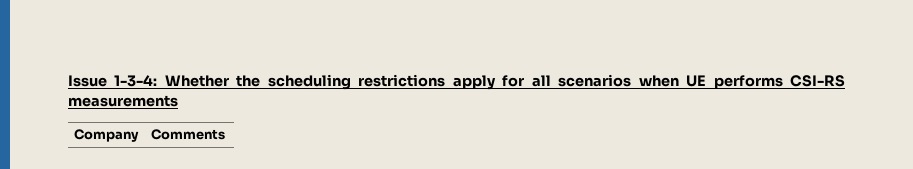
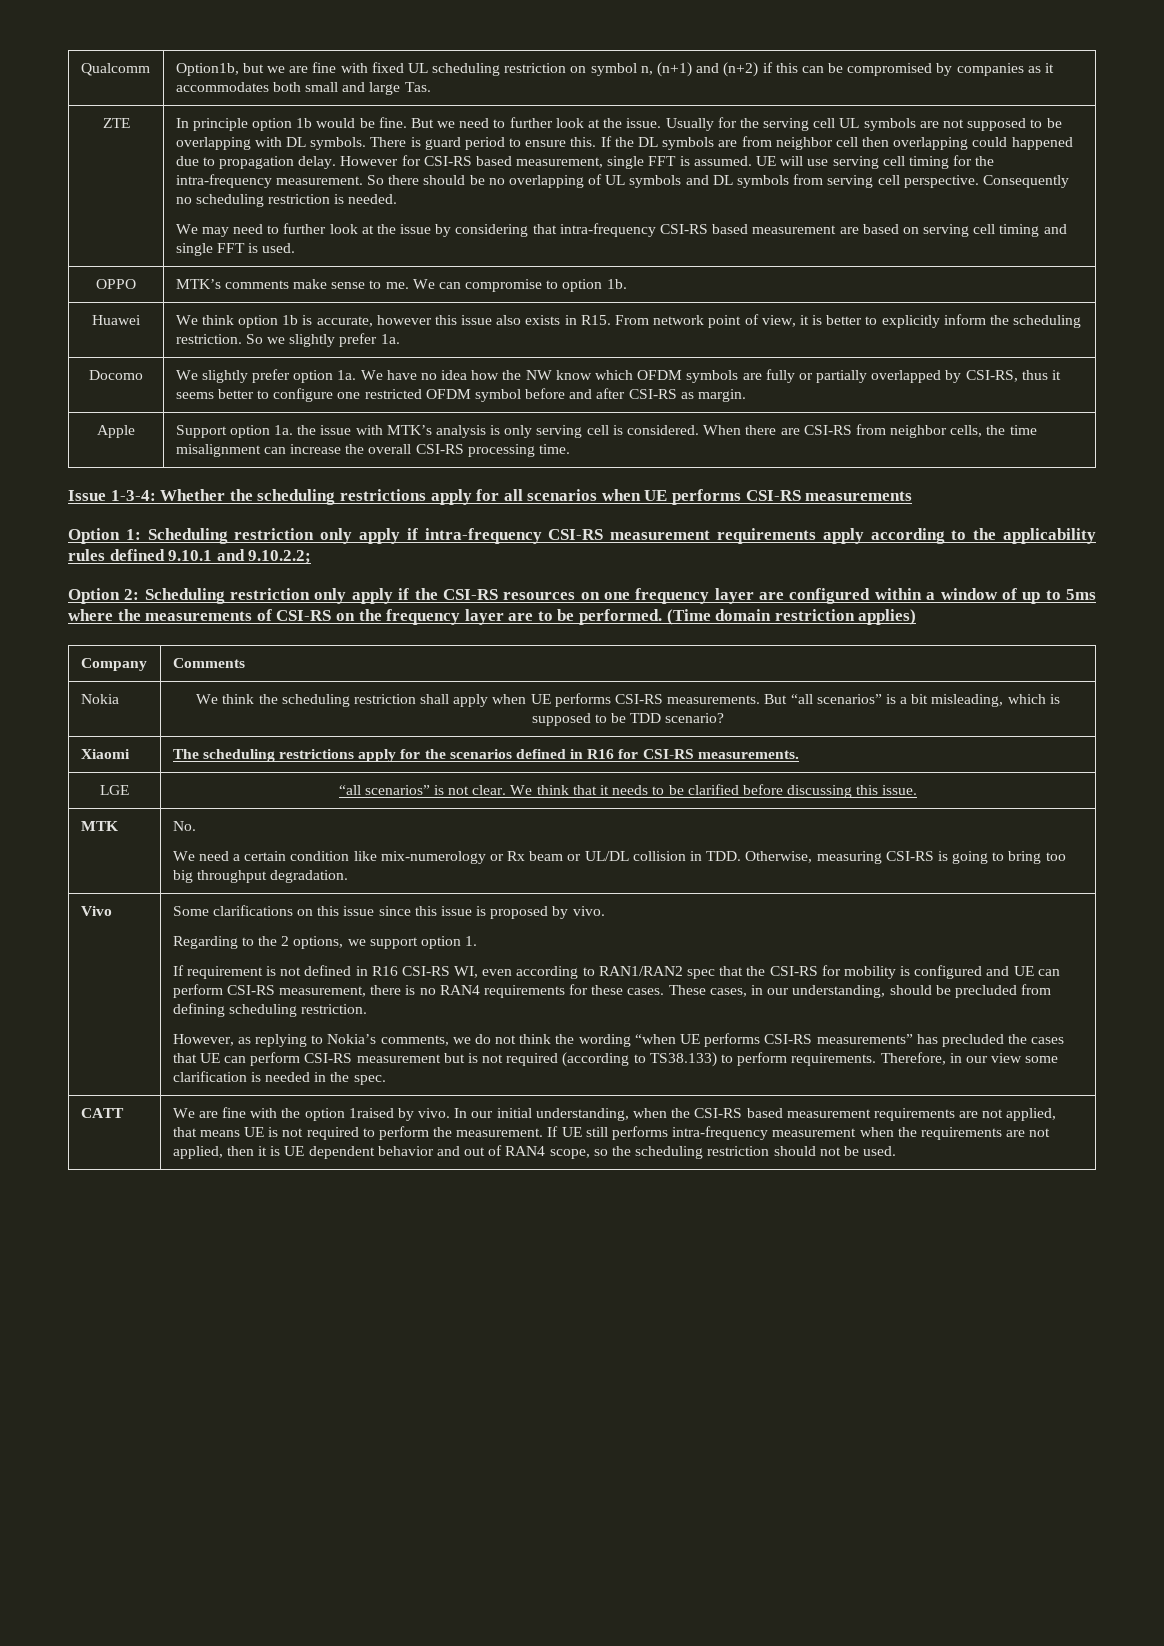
+ Qualcomm | Option1b, but we are fine with fixed UL scheduling restriction on symbol n, (n+1) and (n+2) if this can be compromised by companies as it accommodates both small and large Tas.
+ ZTE | In principle option 1b would be fine. But we need to further look at the issue. Usually for the serving cell UL symbols are not supposed to be overlapping with DL symbols. There is guard period to ensure this. If the DL symbols are from neighbor cell then overlapping could happened due to propagation delay. However for CSI-RS based measurement, single FFT is assumed. UE will use serving cell timing for the intra-frequency measurement. So there should be no overlapping of UL symbols and DL symbols from serving cell perspective. Consequently no scheduling restriction is needed.
+ We may need to further look at the issue by considering that intra-frequency CSI-RS based measurement are based on serving cell timing and single FFT is used.
+ OPPO | MTK’s comments make sense to me. We can compromise to option 1b.
+ Huawei | We think option 1b is accurate, however this issue also exists in R15. From network point of view, it is better to explicitly inform the scheduling restriction. So we slightly prefer 1a.
+ Docomo | We slightly prefer option 1a. We have no idea how the NW know which OFDM symbols are fully or partially overlapped by CSI-RS, thus it seems better to configure one restricted OFDM symbol before and after CSI-RS as margin.
+ Apple | Support option 1a. the issue with MTK’s analysis is only serving cell is considered. When there are CSI-RS from neighbor cells, the time misalignment can increase the overall CSI-RS processing time.
+ Option 1: Scheduling restriction only apply if intra-frequency CSI-RS measurement requirements apply according to the applicability rules defined 9.10.1 and 9.10.2.2;
+ Option 2: Scheduling restriction only apply if the CSI-RS resources on one frequency layer are configured within a window of up to 5ms where the measurements of CSI-RS on the frequency layer are to be performed. (Time domain restriction applies)
  Company | Comments
+ Nokia | We think the scheduling restriction shall apply when UE performs CSI-RS measurements. But “all scenarios” is a bit misleading, which is supposed to be TDD scenario?
+ Xiaomi | The scheduling restrictions apply for the scenarios defined in R16 for CSI-RS measurements.
+ LGE | “all scenarios” is not clear. We think that it needs to be clarified before discussing this issue.
+ MTK | No.
+ We need a certain condition like mix-numerology or Rx beam or UL/DL collision in TDD. Otherwise, measuring CSI-RS is going to bring too big throughput degradation.
+ Vivo | Some clarifications on this issue since this issue is proposed by vivo.
+ Regarding to the 2 options, we support option 1.
+ If requirement is not defined in R16 CSI-RS WI, even according to RAN1/RAN2 spec that the CSI-RS for mobility is configured and UE can perform CSI-RS measurement, there is no RAN4 requirements for these cases. These cases, in our understanding, should be precluded from defining scheduling restriction.
+ However, as replying to Nokia’s comments, we do not think the wording “when UE performs CSI-RS measurements” has precluded the cases that UE can perform CSI-RS measurement but is not required (according to TS38.133) to perform requirements. Therefore, in our view some clarification is needed in the spec.
+ CATT | We are fine with the option 1raised by vivo. In our initial understanding, when the CSI-RS based measurement requirements are not applied, that means UE is not required to perform the measurement. If UE still performs intra-frequency measurement when the requirements are not applied, then it is UE dependent behavior and out of RAN4 scope, so the scheduling restriction should not be used.

